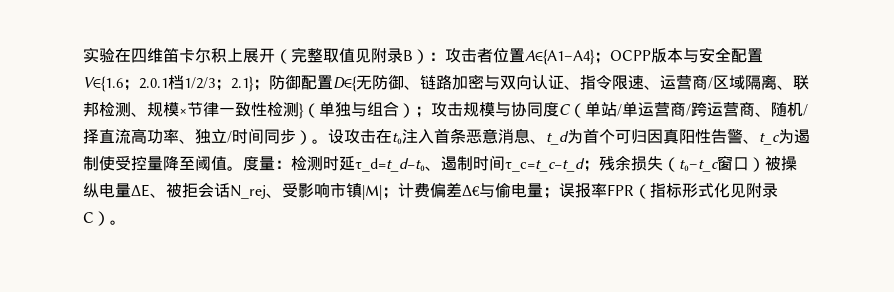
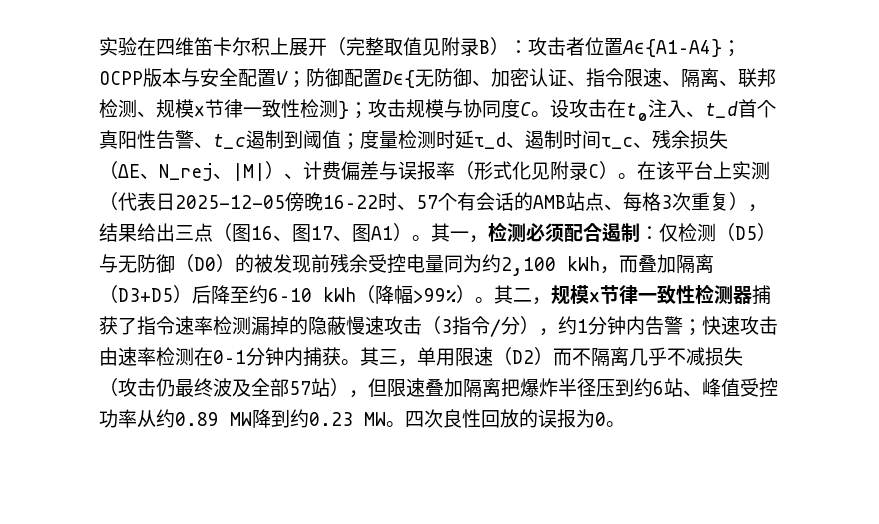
- 实验在四维笛卡尔积上展开（完整取值见附录B）：攻击者位置A∈{A1–A4}；OCPP版本与安全配置V∈{1.6；2.0.1档1/2/3；2.1}；防御配置D∈{无防御、链路加密与双向认证、指令限速、运营商/区域隔离、联邦检测、规模×节律一致性检测}（单独与组合）；攻击规模与协同度C（单站/单运营商/跨运营商、随机/择直流高功率、独立/时间同步）。
+ 实验在四维笛卡尔积上展开（完整取值见附录B）：攻击者位置A∈{A1–A4}；OCPP版本与安全配置V；防御配置D∈{无防御、加密认证、指令限速、隔离、联邦检测、规模×节律一致性检测}；攻击规模与协同度C。
- 设攻击在t₀注入首条恶意消息、t_d为首个可归因真阳性告警、t_c为遏制使受控量降至阈值。度量：检测时延τ_d=t_d−t₀、遏制时间τ_c=t_c−t_d；残余损失（t₀–t_c窗口）被操纵电量ΔE、被拒会话N_rej、受影响市镇|M|；计费偏差Δ€与偷电量；误报率FPR（指标形式化见附录C）。
+ 设攻击在t₀注入、t_d首个真阳性告警、t_c遏制到阈值；度量检测时延τ_d、遏制时间τ_c、残余损失（ΔE、N_rej、|M|）、计费偏差与误报率（形式化见附录C）。
+ 在该平台上实测（代表日2025-12-05傍晚16–22时、57个有会话的AMB站点、每格3次重复），结果给出三点（图16、图17、图A1）。其一，检测必须配合遏制：仅检测（D5）与无防御（D0）的被发现前残余受控电量同为约2,100 kWh，而叠加隔离（D3+D5）后降至约6–10 kWh（降幅>99%）。其二，规模×节律一致性检测器捕获了指令速率检测漏掉的隐蔽慢速攻击（3指令/分），约1分钟内告警；快速攻击由速率检测在0–1分钟内捕获。其三，单用限速（D2）而不隔离几乎不减损失（攻击仍最终波及全部57站），但限速叠加隔离把爆炸半径压到约6站、峰值受控功率从约0.89 MW降到约0.23 MW。四次良性回放的误报为0。

